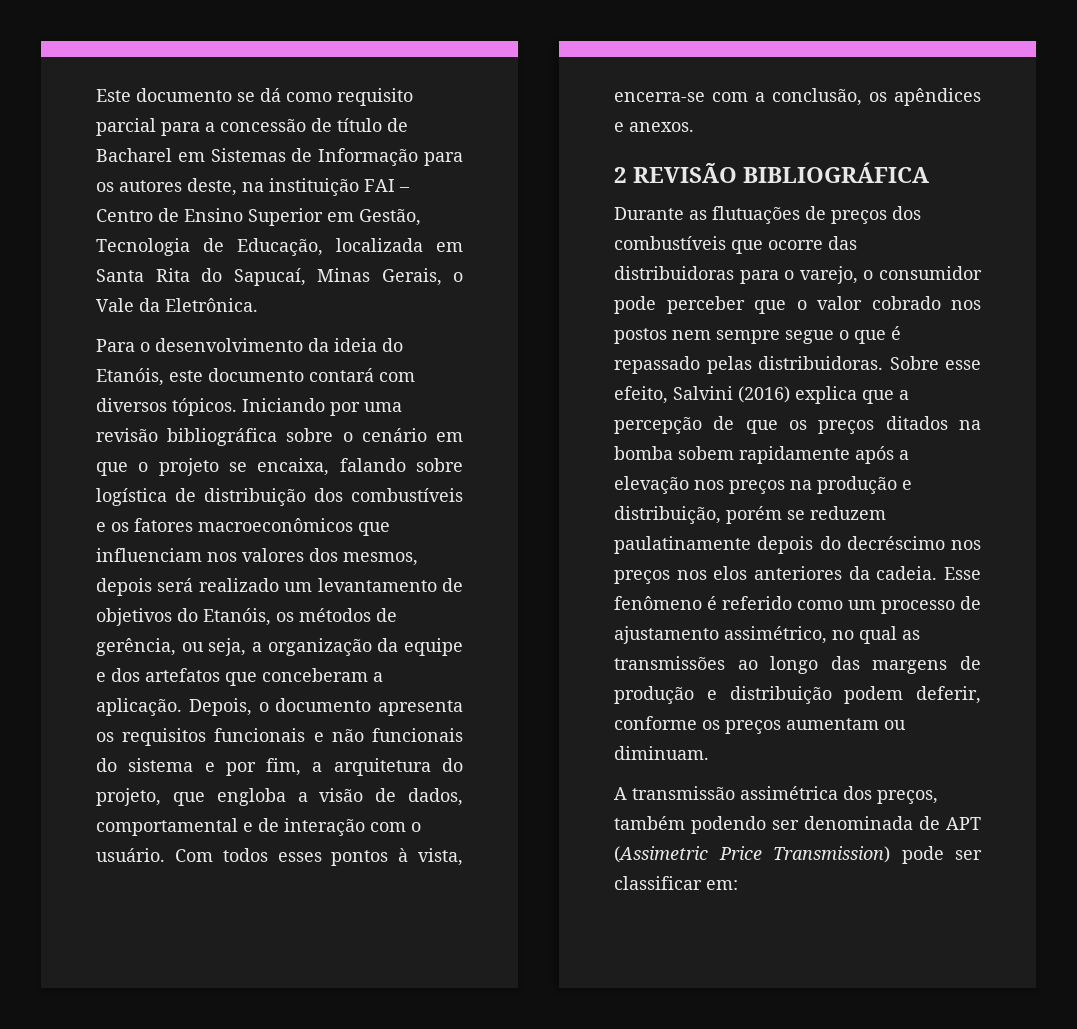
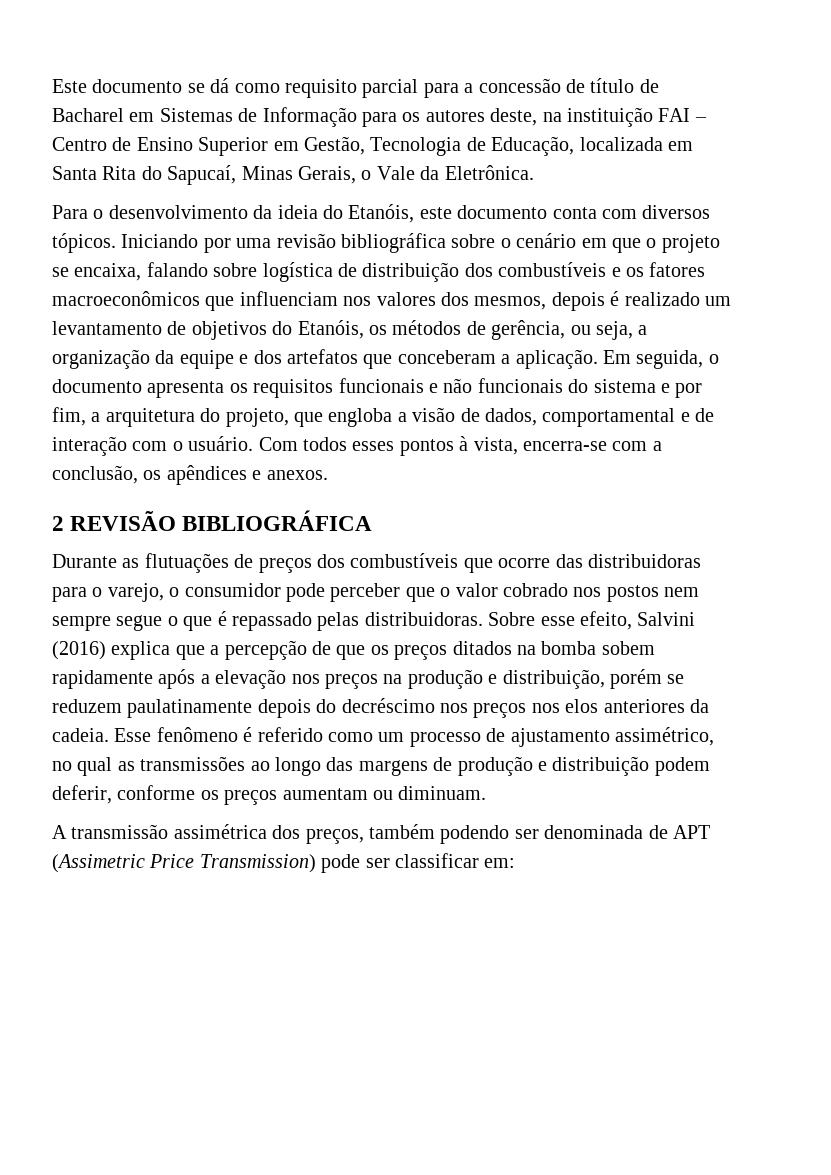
- Para o desenvolvimento da ideia do Etanóis, este documento contará com diversos tópicos.
+ Para o desenvolvimento da ideia do Etanóis, este documento conta com diversos tópicos.
- Iniciando por uma revisão bibliográfica sobre o cenário em que o projeto se encaixa, falando sobre logística de distribuição dos combustíveis e os fatores macroeconômicos que influenciam nos valores dos mesmos, depois será realizado um levantamento de objetivos do Etanóis, os métodos de gerência, ou seja, a organização da equipe e dos artefatos que conceberam a aplicação.
+ Iniciando por uma revisão bibliográfica sobre o cenário em que o projeto se encaixa, falando sobre logística de distribuição dos combustíveis e os fatores macroeconômicos que influenciam nos valores dos mesmos, depois é realizado um levantamento de objetivos do Etanóis, os métodos de gerência, ou seja, a organização da equipe e dos artefatos que conceberam a aplicação.
- Depois, o documento apresenta os requisitos funcionais e não funcionais do sistema e por fim, a arquitetura do projeto, que engloba a visão de dados, comportamental e de interação com o usuário.
+ Em seguida, o documento apresenta os requisitos funcionais e não funcionais do sistema e por fim, a arquitetura do projeto, que engloba a visão de dados, comportamental e de interação com o usuário.

